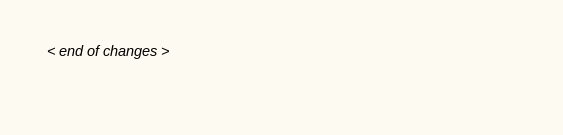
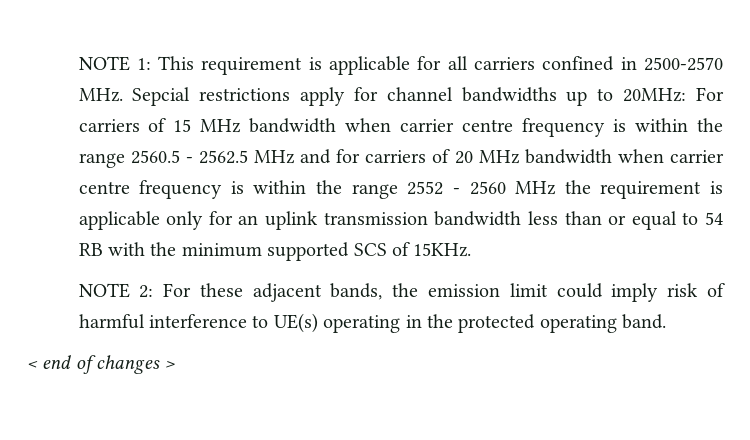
+ NOTE 1: This requirement is applicable for all carriers confined in 2500-2570 MHz. Sepcial restrictions apply for channel bandwidths up to 20MHz: For carriers of 15 MHz bandwidth when carrier centre frequency is within the range 2560.5 - 2562.5 MHz and for carriers of 20 MHz bandwidth when carrier centre frequency is within the range 2552 - 2560 MHz the requirement is applicable only for an uplink transmission bandwidth less than or equal to 54 RB with the minimum supported SCS of 15KHz.
+ NOTE 2: For these adjacent bands, the emission limit could imply risk of harmful interference to UE(s) operating in the protected operating band.

